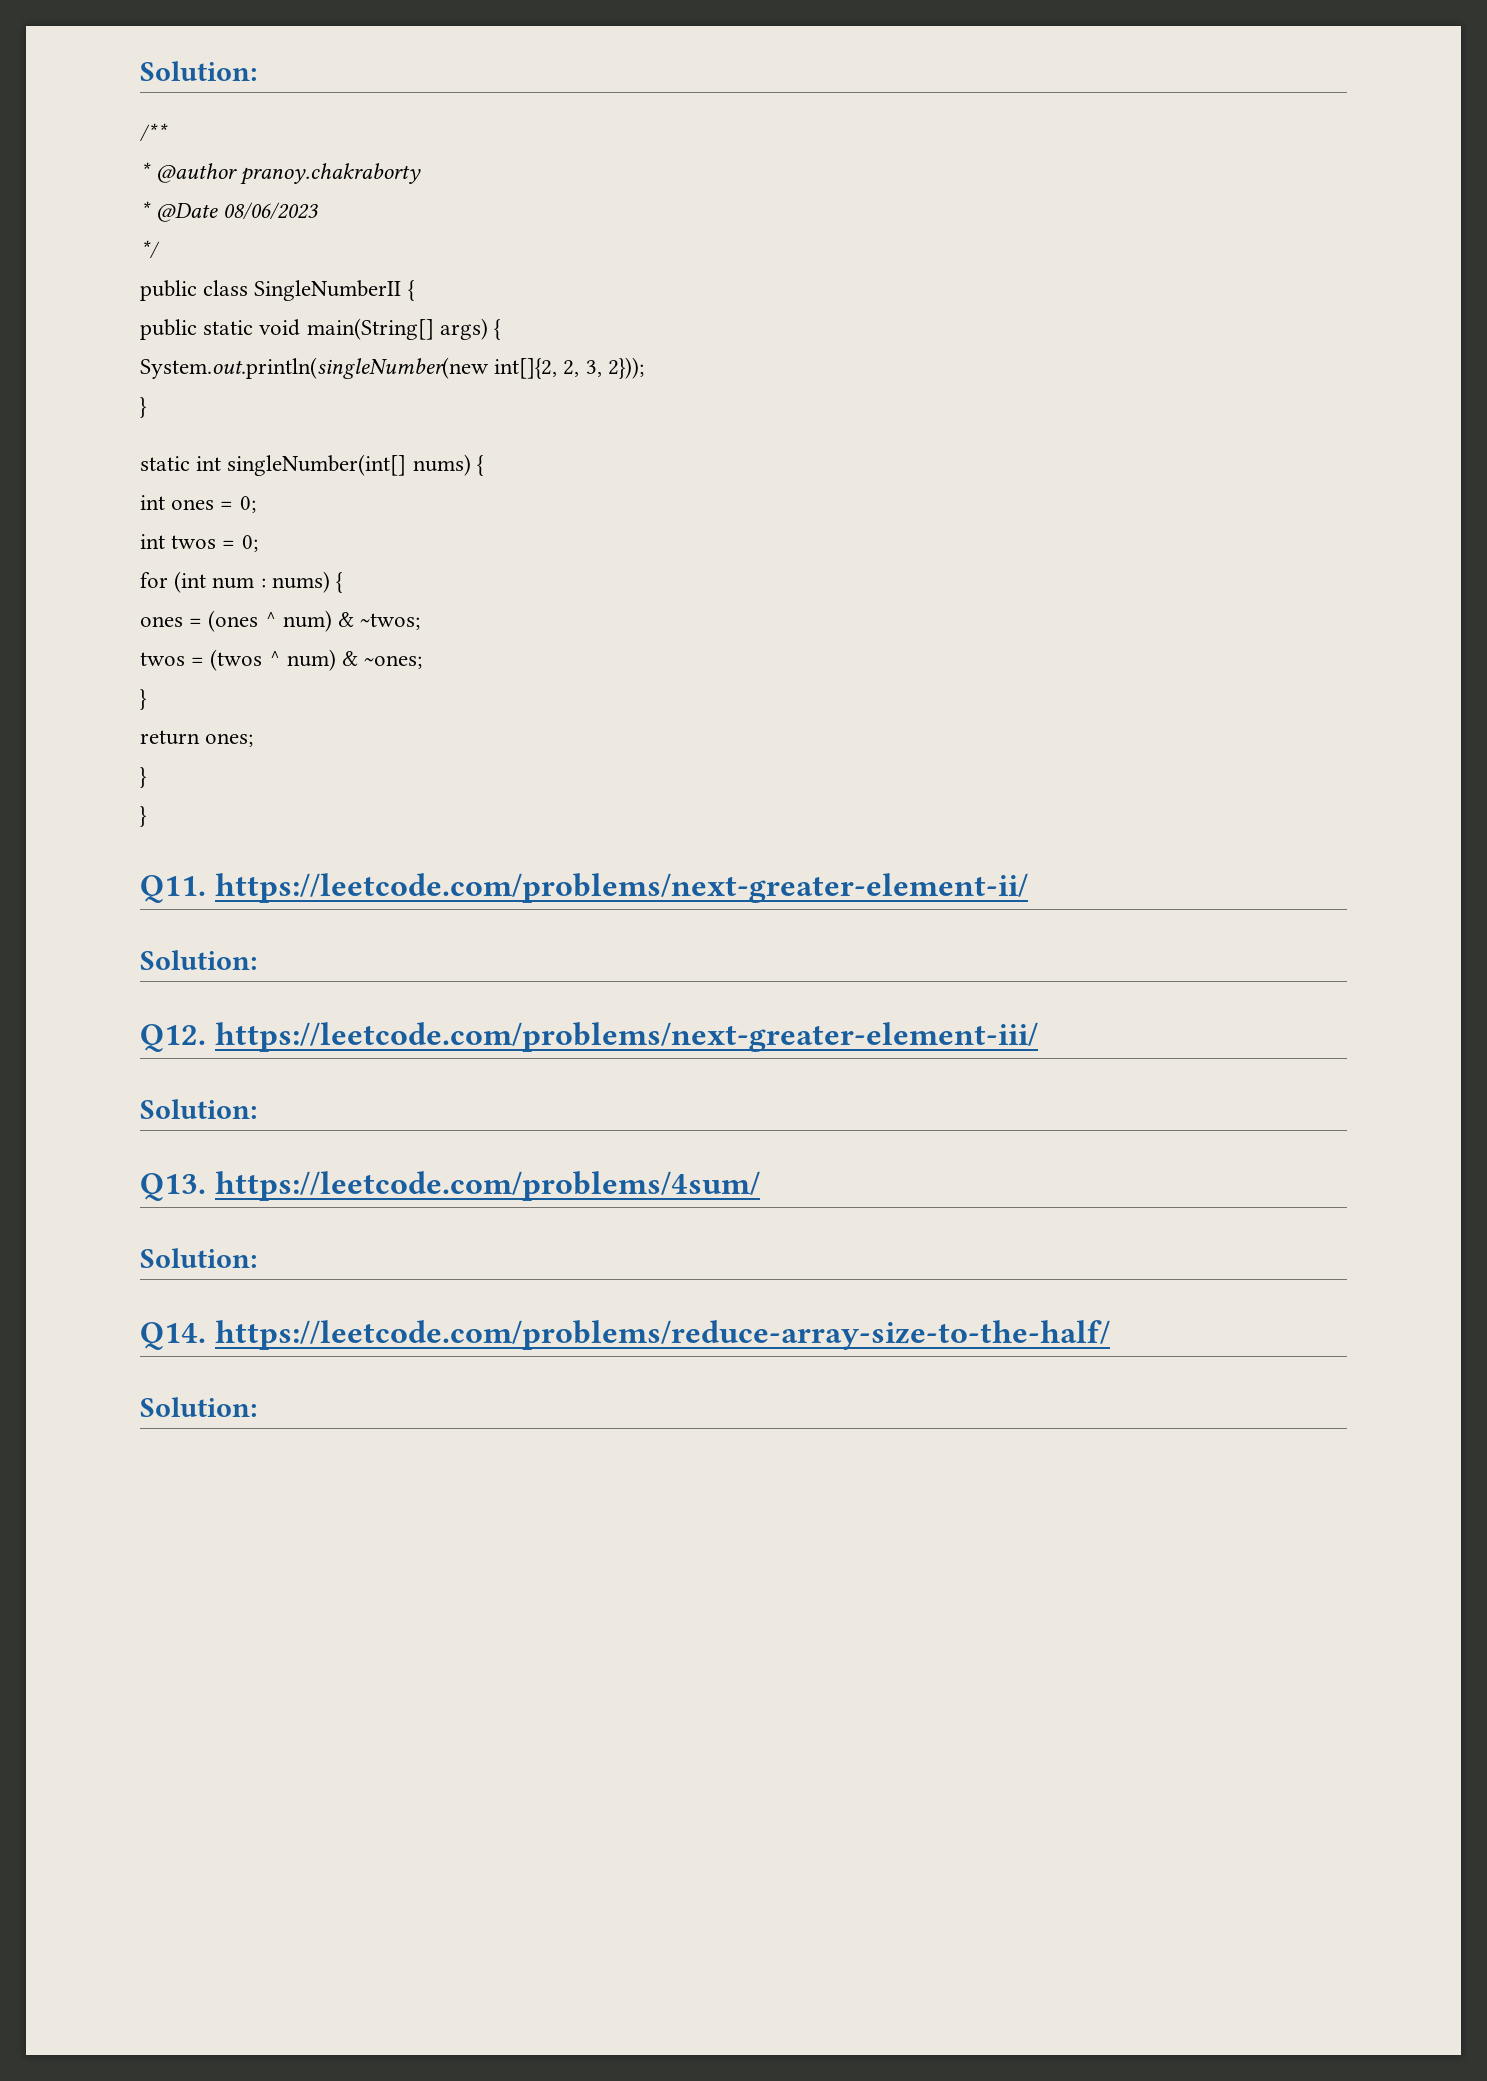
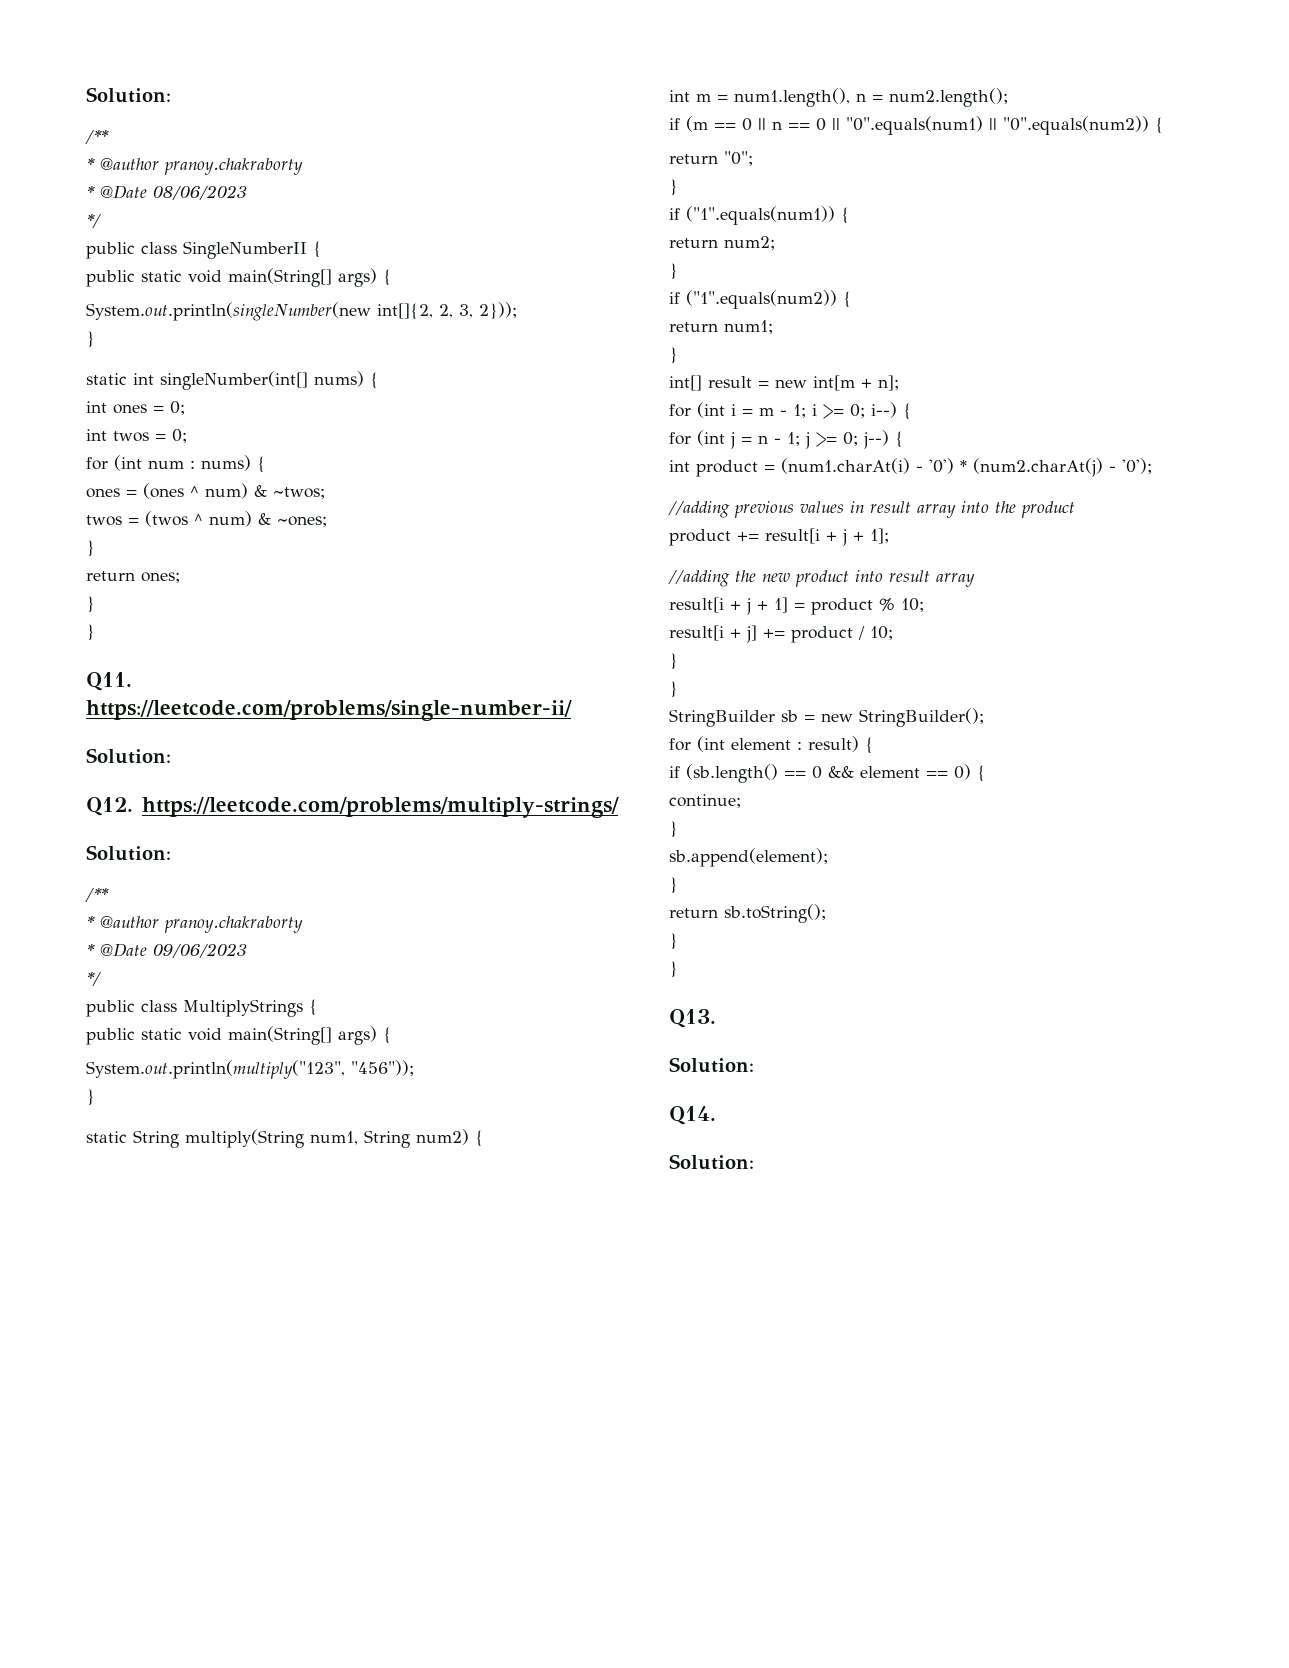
- Q11. https://leetcode.com/problems/next-greater-element-ii/
+ Q11. https://leetcode.com/problems/single-number-ii/
- Q12. https://leetcode.com/problems/next-greater-element-iii/
+ Q12. https://leetcode.com/problems/multiply-strings/
  Solution:
+ /**
+ * @author pranoy.chakraborty
+ * @Date 09/06/2023
+ */
+ public class MultiplyStrings {
+ public static void main(String[] args) {
+ System.out.println(multiply("123", "456"));
+ }
+ static String multiply(String num1, String num2) {
+ int m = num1.length(), n = num2.length();
+ if (m == 0 || n == 0 || "0".equals(num1) || "0".equals(num2)) {
+ return "0";
+ }
+ if ("1".equals(num1)) {
+ return num2;
+ }
+ if ("1".equals(num2)) {
+ return num1;
+ }
+ int[] result = new int[m + n];
+ for (int i = m - 1; i >= 0; i--) {
+ for (int j = n - 1; j >= 0; j--) {
+ int product = (num1.charAt(i) - '0') * (num2.charAt(j) - '0');
+ //adding previous values in result array into the product
+ product += result[i + j + 1];
+ //adding the new product into result array
+ result[i + j + 1] = product % 10;
+ result[i + j] += product / 10;
+ }
+ }
+ StringBuilder sb = new StringBuilder();
+ for (int element : result) {
+ if (sb.length() == 0 && element == 0) {
+ continue;
+ }
+ sb.append(element);
+ }
+ return sb.toString();
+ }
+ }
- Q13. https://leetcode.com/problems/4sum/
+ Q13.
- Q14. https://leetcode.com/problems/reduce-array-size-to-the-half/
+ Q14.

